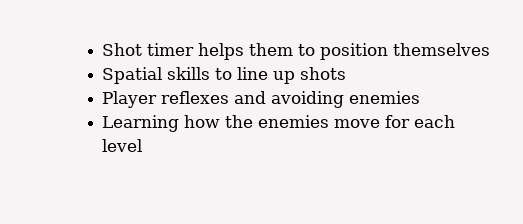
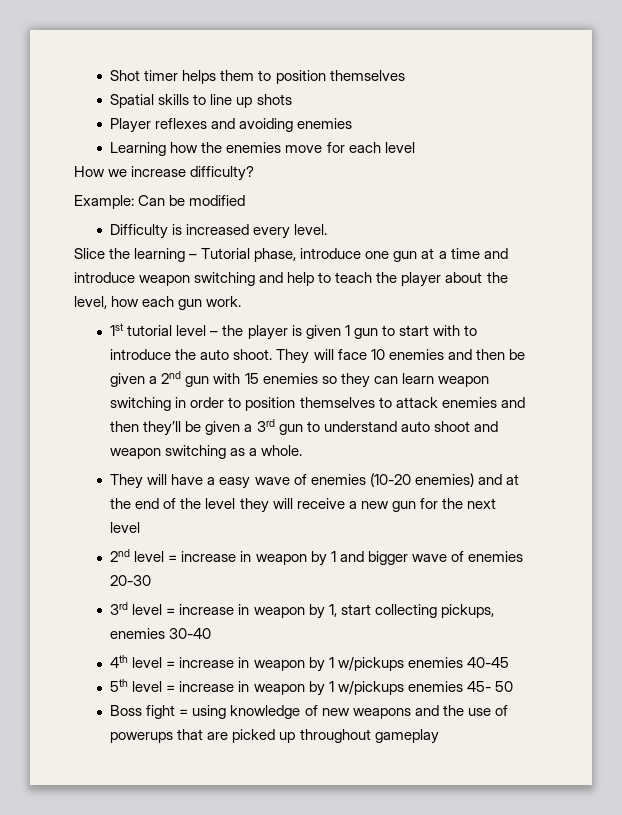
+ How we increase difficulty?
+ Example: Can be modified
+ Difficulty is increased every level.
+ Slice the learning – Tutorial phase, introduce one gun at a time and introduce weapon switching and help to teach the player about the level, how each gun work.
+ 1st tutorial level – the player is given 1 gun to start with to introduce the auto shoot. They will face 10 enemies and then be given a 2nd gun with 15 enemies so they can learn weapon switching in order to position themselves to attack enemies and then they’ll be given a 3rd gun to understand auto shoot and weapon switching as a whole.
+ They will have a easy wave of enemies (10-20 enemies) and at the end of the level they will receive a new gun for the next level
+ 2nd level = increase in weapon by 1 and bigger wave of enemies 20-30
+ 3rd level = increase in weapon by 1, start collecting pickups, enemies 30-40
+ 4th level = increase in weapon by 1 w/pickups enemies 40-45
+ 5th level = increase in weapon by 1 w/pickups enemies 45- 50
+ Boss fight = using knowledge of new weapons and the use of powerups that are picked up throughout gameplay

